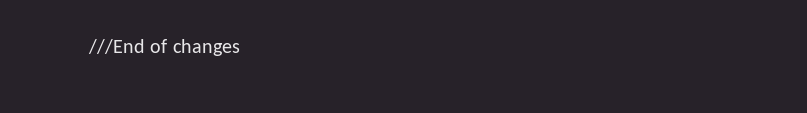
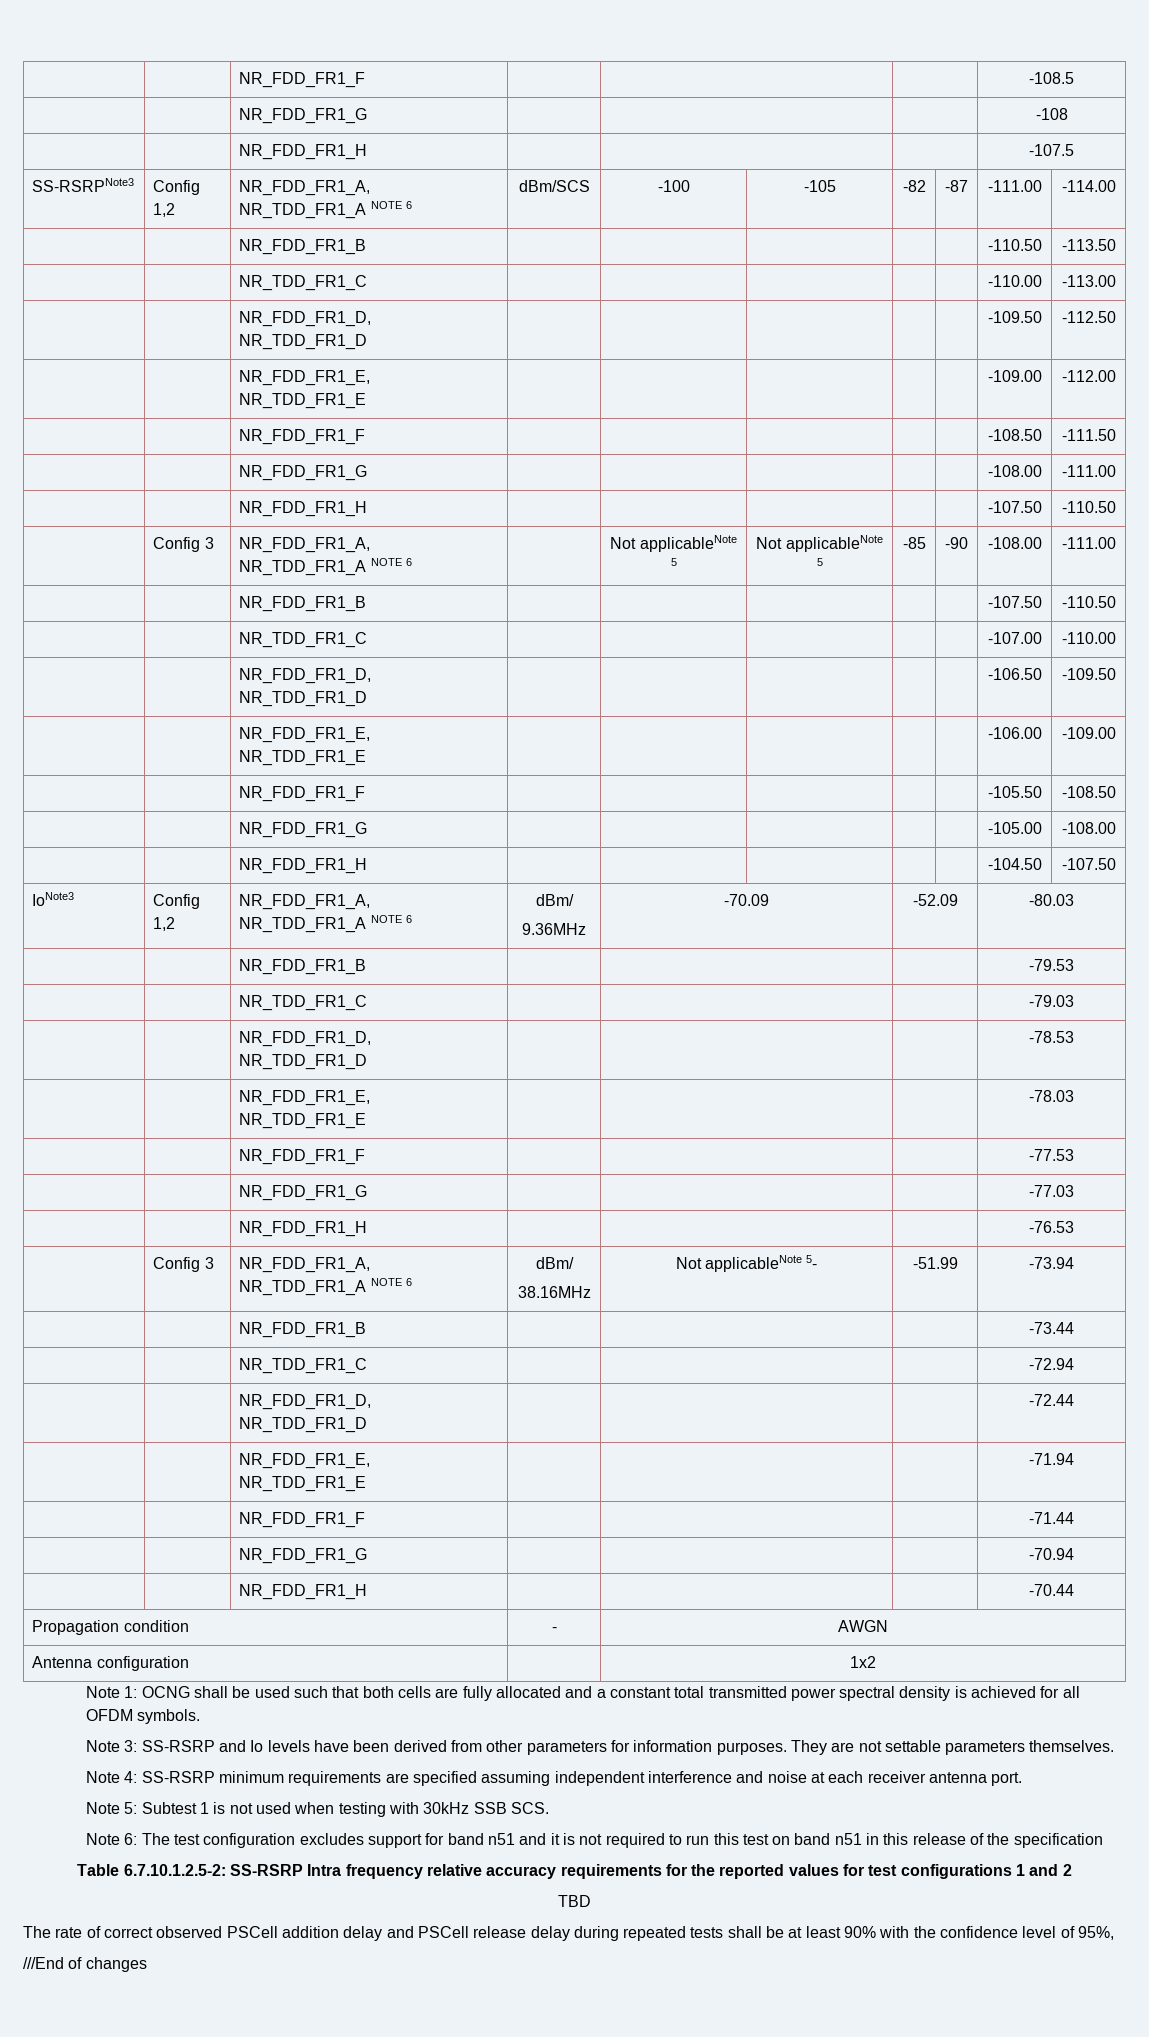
+ | | NR_FDD_FR1_F | | | | -108.5
+ | | NR_FDD_FR1_G | | | | -108
+ | | NR_FDD_FR1_H | | | | -107.5
+ SS-RSRPNote3 | Config 1,2 | NR_FDD_FR1_A, NR_TDD_FR1_A NOTE 6 | dBm/SCS | -100 | -105 | -82 | -87 | -111.00 | -114.00
+ | | NR_FDD_FR1_B | | | | | | -110.50 | -113.50
+ | | NR_TDD_FR1_C | | | | | | -110.00 | -113.00
+ | | NR_FDD_FR1_D, NR_TDD_FR1_D | | | | | | -109.50 | -112.50
+ | | NR_FDD_FR1_E, NR_TDD_FR1_E | | | | | | -109.00 | -112.00
+ | | NR_FDD_FR1_F | | | | | | -108.50 | -111.50
+ | | NR_FDD_FR1_G | | | | | | -108.00 | -111.00
+ | | NR_FDD_FR1_H | | | | | | -107.50 | -110.50
+ | Config 3 | NR_FDD_FR1_A, NR_TDD_FR1_A NOTE 6 | | Not applicableNote 5 | Not applicableNote 5 | -85 | -90 | -108.00 | -111.00
+ | | NR_FDD_FR1_B | | | | | | -107.50 | -110.50
+ | | NR_TDD_FR1_C | | | | | | -107.00 | -110.00
+ | | NR_FDD_FR1_D, NR_TDD_FR1_D | | | | | | -106.50 | -109.50
+ | | NR_FDD_FR1_E, NR_TDD_FR1_E | | | | | | -106.00 | -109.00
+ | | NR_FDD_FR1_F | | | | | | -105.50 | -108.50
+ | | NR_FDD_FR1_G | | | | | | -105.00 | -108.00
+ | | NR_FDD_FR1_H | | | | | | -104.50 | -107.50
+ IoNote3 | Config 1,2 | NR_FDD_FR1_A, NR_TDD_FR1_A NOTE 6 | dBm/
+ 9.36MHz | -70.09 | -52.09 | -80.03
+ | | NR_FDD_FR1_B | | | | -79.53
+ | | NR_TDD_FR1_C | | | | -79.03
+ | | NR_FDD_FR1_D, NR_TDD_FR1_D | | | | -78.53
+ | | NR_FDD_FR1_E, NR_TDD_FR1_E | | | | -78.03
+ | | NR_FDD_FR1_F | | | | -77.53
+ | | NR_FDD_FR1_G | | | | -77.03
+ | | NR_FDD_FR1_H | | | | -76.53
+ | Config 3 | NR_FDD_FR1_A, NR_TDD_FR1_A NOTE 6 | dBm/
+ 38.16MHz | Not applicableNote 5- | -51.99 | -73.94
+ | | NR_FDD_FR1_B | | | | -73.44
+ | | NR_TDD_FR1_C | | | | -72.94
+ | | NR_FDD_FR1_D, NR_TDD_FR1_D | | | | -72.44
+ | | NR_FDD_FR1_E, NR_TDD_FR1_E | | | | -71.94
+ | | NR_FDD_FR1_F | | | | -71.44
+ | | NR_FDD_FR1_G | | | | -70.94
+ | | NR_FDD_FR1_H | | | | -70.44
+ Propagation condition | - | AWGN
+ Antenna configuration | | 1x2
+ Note 1: OCNG shall be used such that both cells are fully allocated and a constant total transmitted power spectral density is achieved for all OFDM symbols.
+ Note 3: SS-RSRP and Io levels have been derived from other parameters for information purposes. They are not settable parameters themselves.
+ Note 4: SS-RSRP minimum requirements are specified assuming independent interference and noise at each receiver antenna port.
+ Note 5: Subtest 1 is not used when testing with 30kHz SSB SCS.
+ Note 6: The test configuration excludes support for band n51 and it is not required to run this test on band n51 in this release of the specification
+ Table 6.7.10.1.2.5-2: SS-RSRP Intra frequency relative accuracy requirements for the reported values for test configurations 1 and 2
+ TBD
+ The rate of correct observed PSCell addition delay and PSCell release delay during repeated tests shall be at least 90% with the confidence level of 95%,

